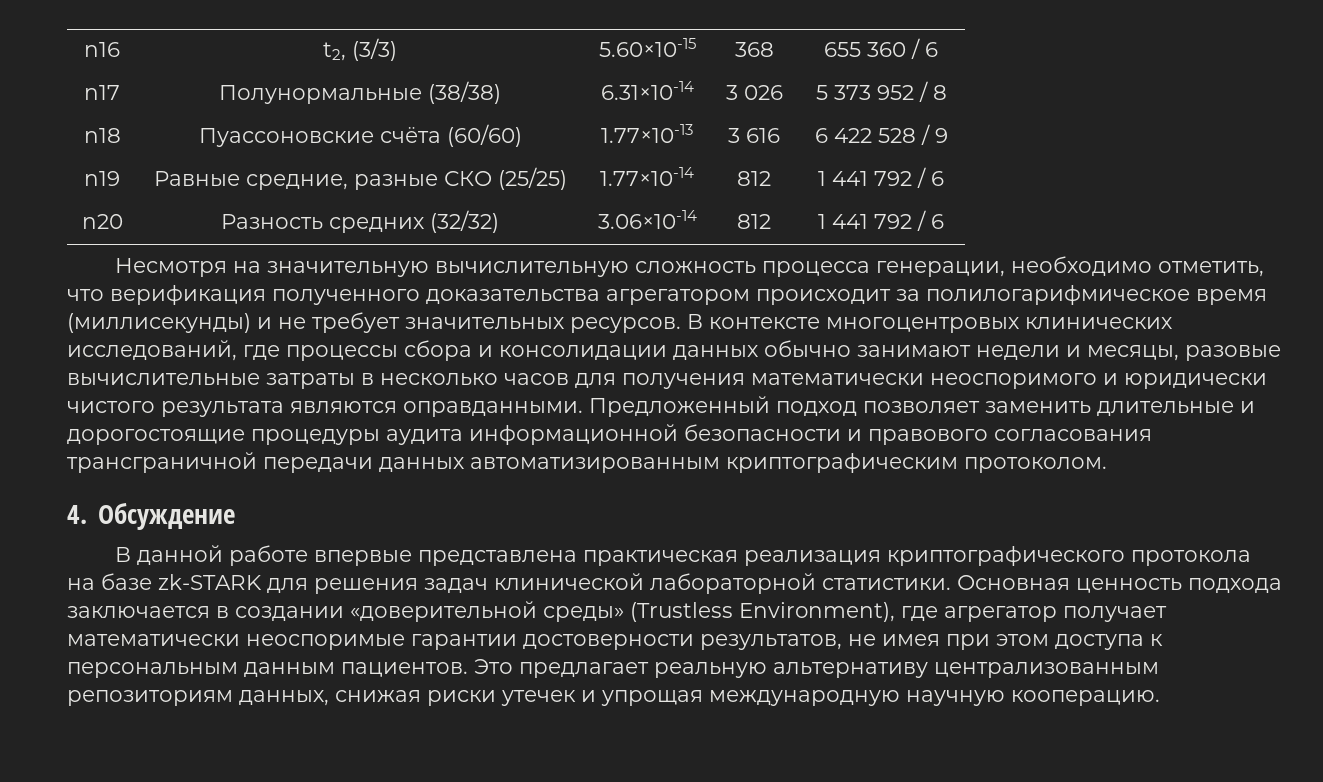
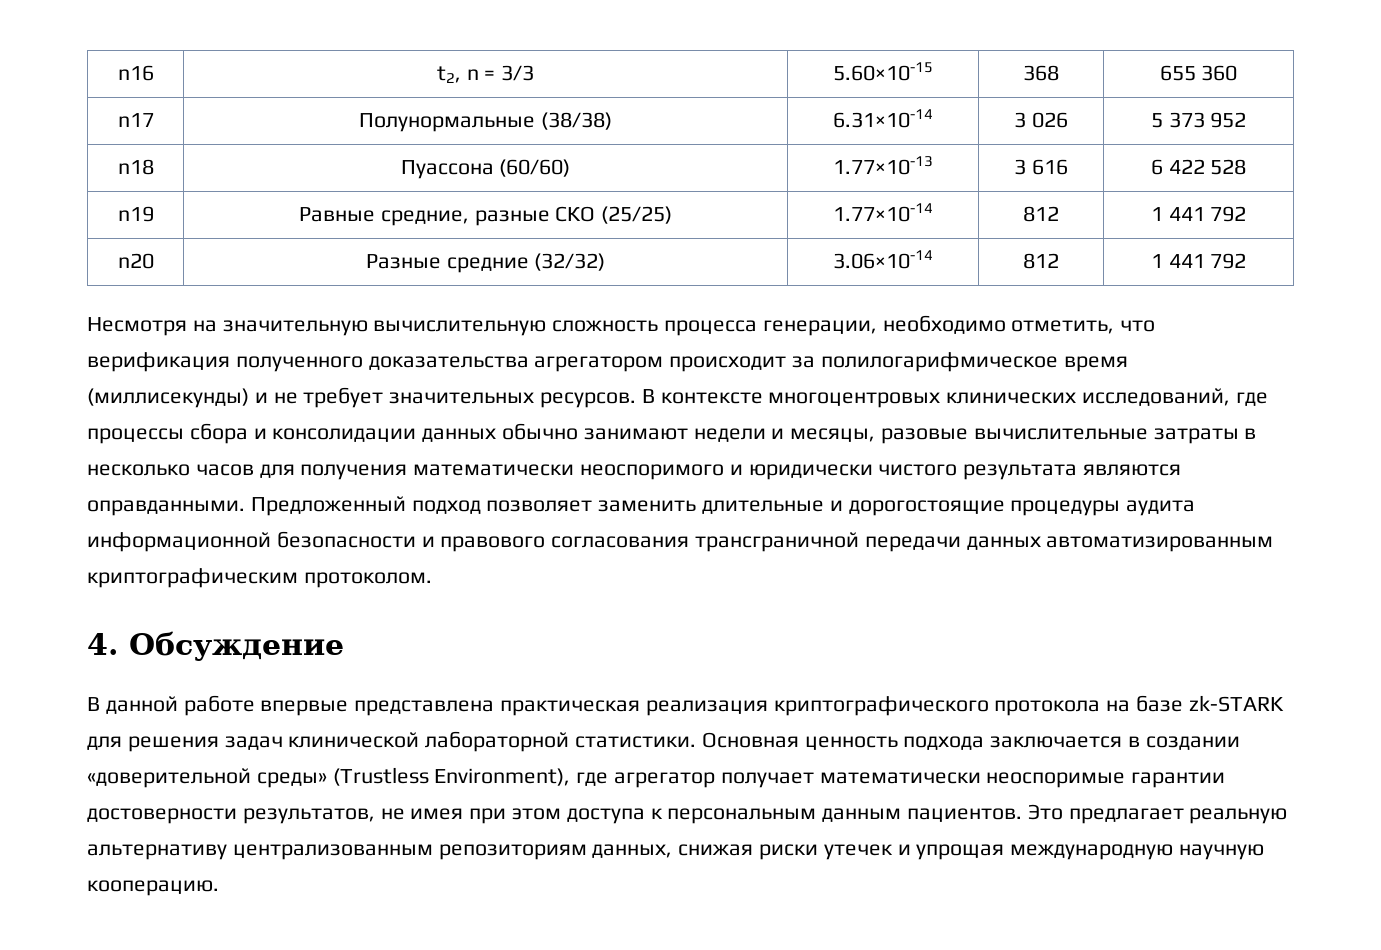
- n16 | t2, (3/3) | 5.60×10-15 | 368 | 655 360 / 6
+ n16 | t2, n = 3/3 | 5.60×10-15 | 368 | 655 360
- n17 | Полунормальные (38/38) | 6.31×10-14 | 3 026 | 5 373 952 / 8
+ n17 | Полунормальные (38/38) | 6.31×10-14 | 3 026 | 5 373 952
- n18 | Пуассоновские счёта (60/60) | 1.77×10-13 | 3 616 | 6 422 528 / 9
+ n18 | Пуассона (60/60) | 1.77×10-13 | 3 616 | 6 422 528
- n19 | Равные средние, разные СКО (25/25) | 1.77×10-14 | 812 | 1 441 792 / 6
+ n19 | Равные средние, разные СКО (25/25) | 1.77×10-14 | 812 | 1 441 792
- n20 | Разность средних (32/32) | 3.06×10-14 | 812 | 1 441 792 / 6
+ n20 | Разные средние (32/32) | 3.06×10-14 | 812 | 1 441 792

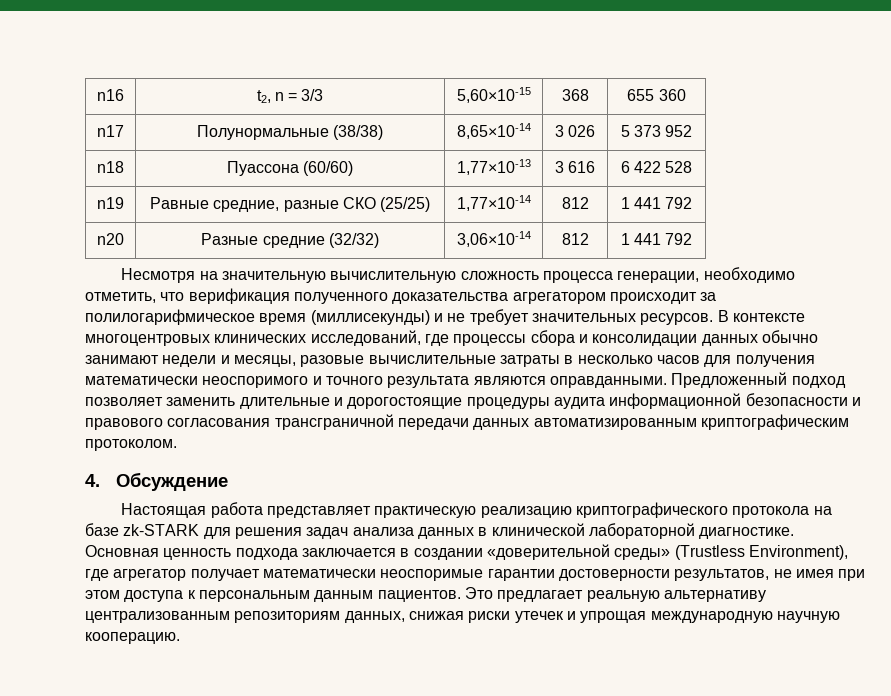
- n16 | t2, n = 3/3 | 5.60×10-15 | 368 | 655 360
+ n16 | t2, n = 3/3 | 5,60×10-15 | 368 | 655 360
- n17 | Полунормальные (38/38) | 6.31×10-14 | 3 026 | 5 373 952
+ n17 | Полунормальные (38/38) | 8,65×10-14 | 3 026 | 5 373 952
- n18 | Пуассона (60/60) | 1.77×10-13 | 3 616 | 6 422 528
+ n18 | Пуассона (60/60) | 1,77×10-13 | 3 616 | 6 422 528
- n19 | Равные средние, разные СКО (25/25) | 1.77×10-14 | 812 | 1 441 792
+ n19 | Равные средние, разные СКО (25/25) | 1,77×10-14 | 812 | 1 441 792
- n20 | Разные средние (32/32) | 3.06×10-14 | 812 | 1 441 792
+ n20 | Разные средние (32/32) | 3,06×10-14 | 812 | 1 441 792
- В контексте многоцентровых клинических исследований, где процессы сбора и консолидации данных обычно занимают недели и месяцы, разовые вычислительные затраты в несколько часов для получения математически неоспоримого и юридически чистого результата являются оправданными.
+ В контексте многоцентровых клинических исследований, где процессы сбора и консолидации данных обычно занимают недели и месяцы, разовые вычислительные затраты в несколько часов для получения математически неоспоримого и точного результата являются оправданными.
- В данной работе впервые представлена практическая реализация криптографического протокола на базе zk-STARK для решения задач клинической лабораторной статистики.
+ Настоящая работа представляет практическую реализацию криптографического протокола на базе zk-STARK для решения задач анализа данных в клинической лабораторной диагностике.

